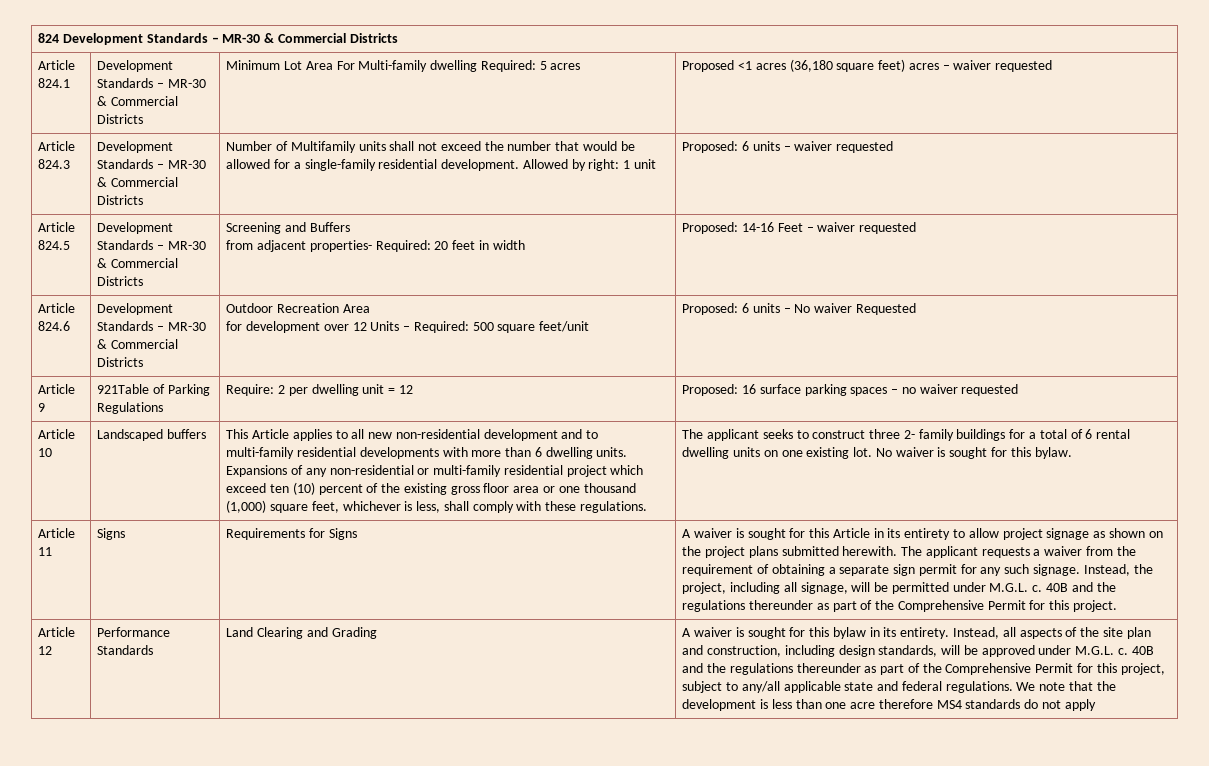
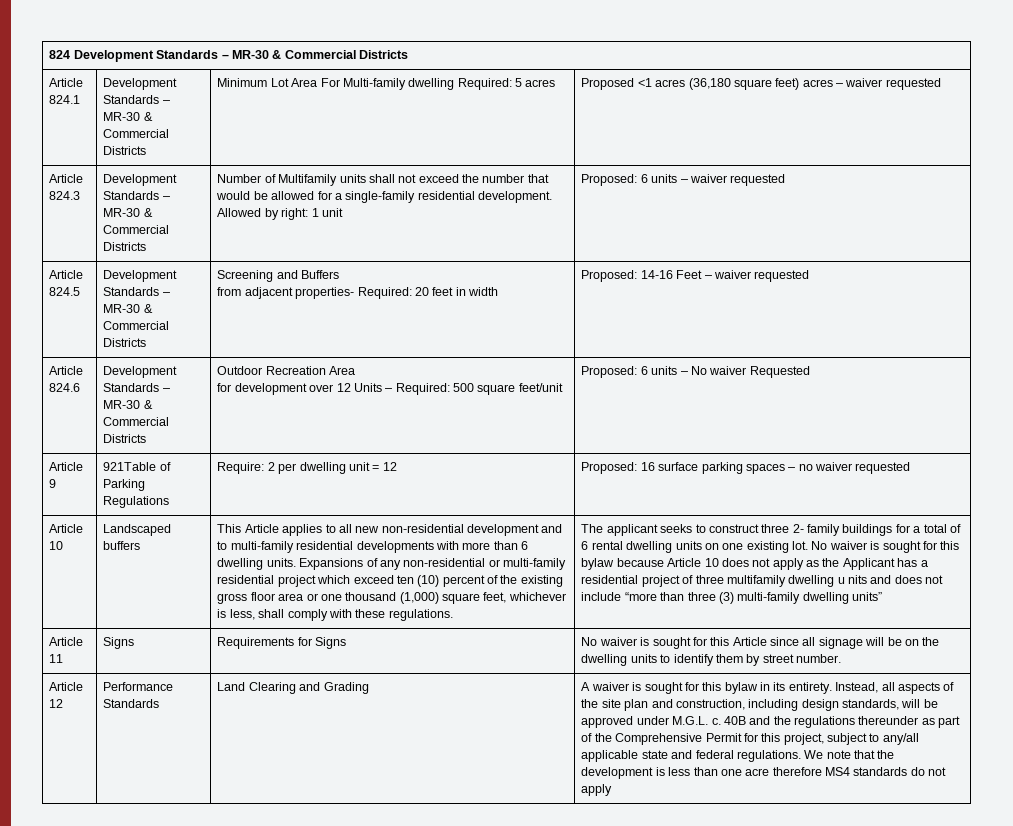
- No waiver is sought for this bylaw.
+ No waiver is sought for this bylaw because Article 10 does not apply as the Applicant has a residential project of three multifamily dwelling u nits and does not include “more than three (3) multi-family dwelling units”
- A waiver is sought for this Article in its entirety to allow project signage as shown on the project plans submitted herewith. The applicant requests a waiver from the requirement of obtaining a separate sign permit for any such signage. Instead, the project, including all signage, will be permitted under M.G.L. c. 40B and the regulations thereunder as part of the Comprehensive Permit for this project.
+ No waiver is sought for this Article since all signage will be on the dwelling units to identify them by street number.

